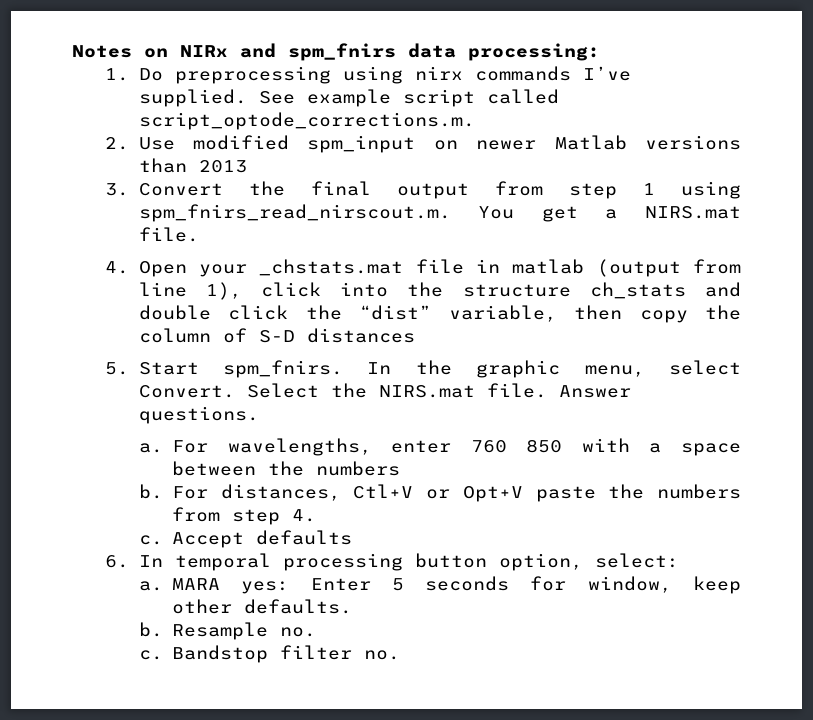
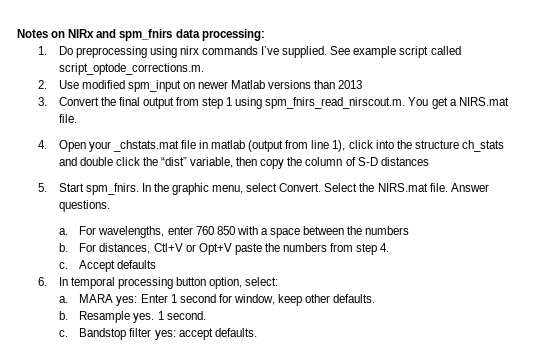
- MARA yes: Enter 5 seconds for window, keep other defaults.
+ MARA yes: Enter 1 second for window, keep other defaults.
- Resample no.
+ Resample yes. 1 second.
- Bandstop filter no.
+ Bandstop filter yes: accept defaults.

